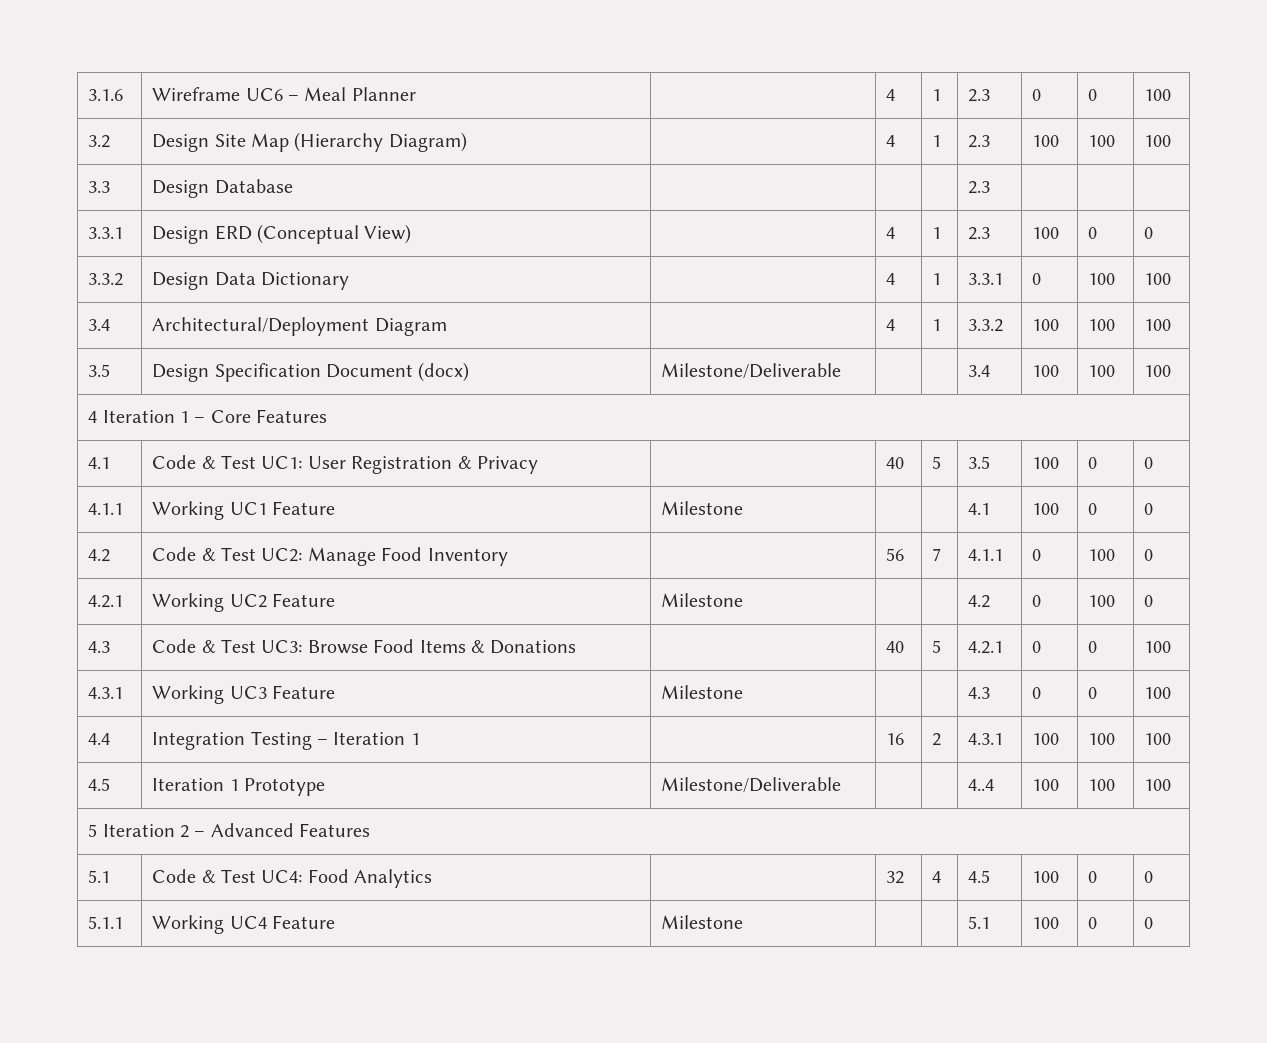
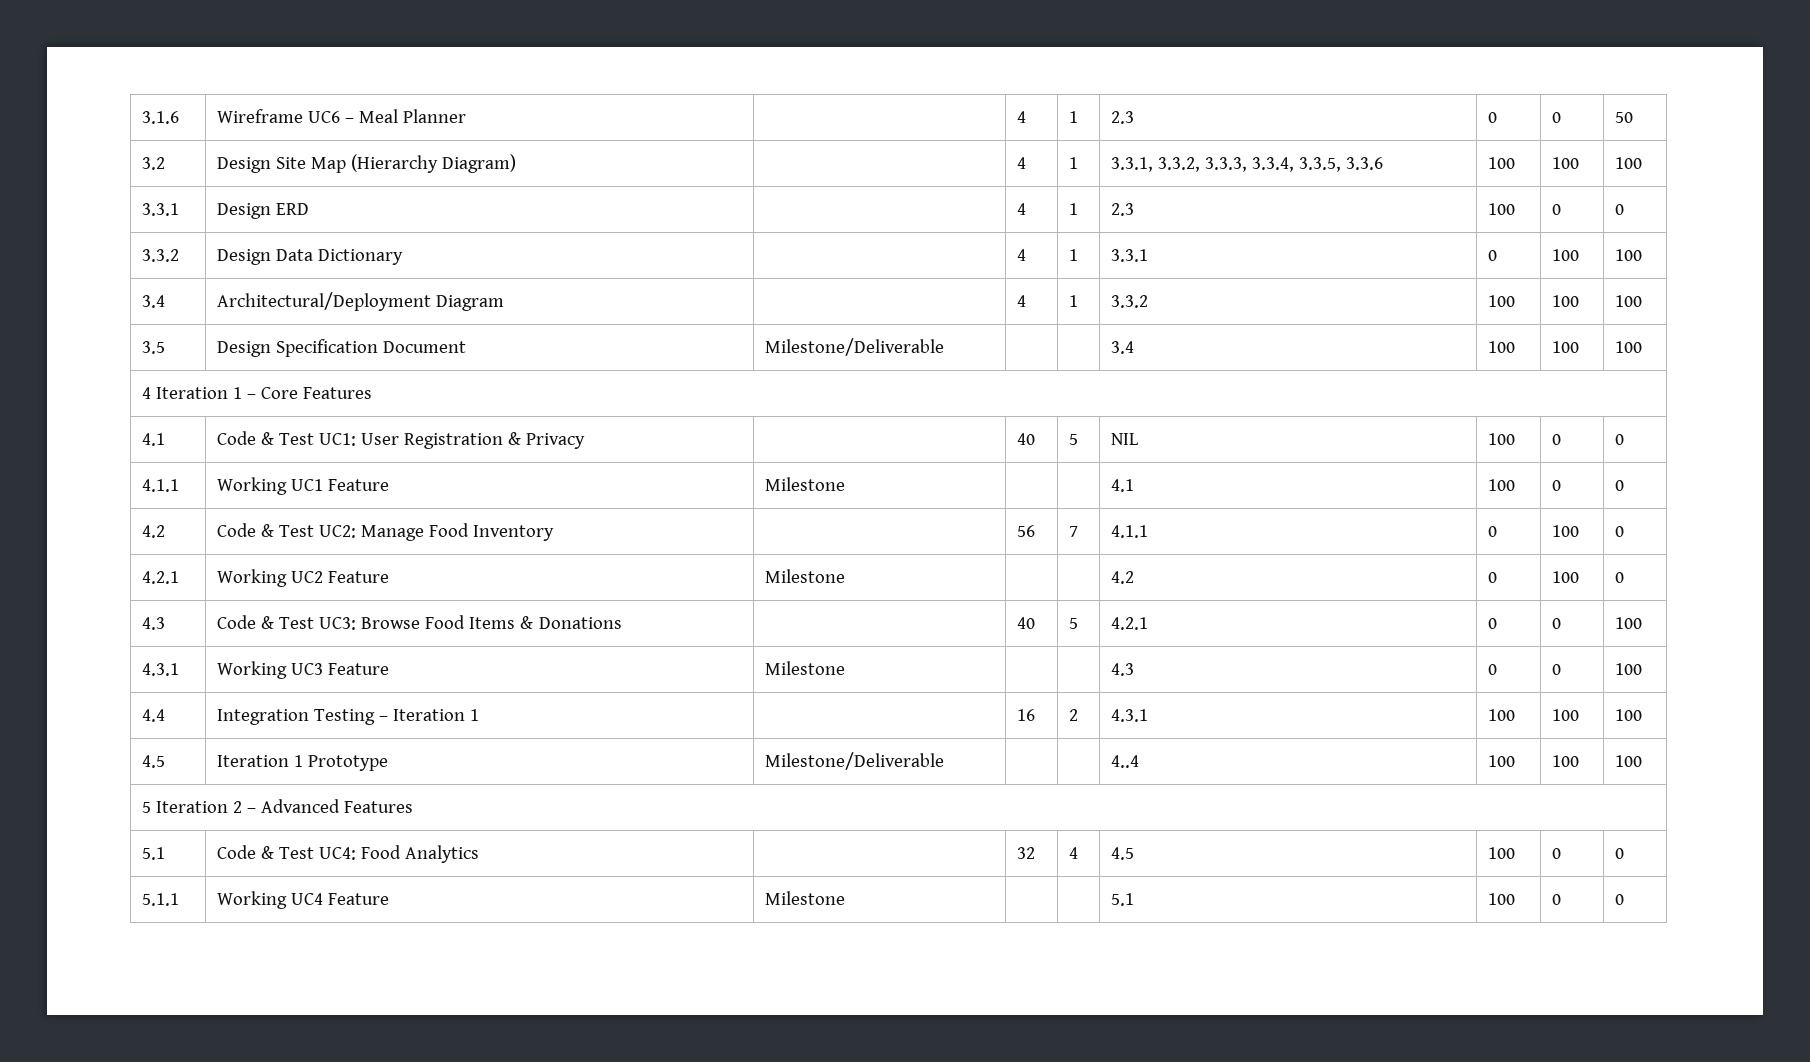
- 3.1.6 | Wireframe UC6 – Meal Planner | | 4 | 1 | 2.3 | 0 | 0 | 100
+ 3.1.6 | Wireframe UC6 – Meal Planner | | 4 | 1 | 2.3 | 0 | 0 | 50
- 3.2 | Design Site Map (Hierarchy Diagram) | | 4 | 1 | 2.3 | 100 | 100 | 100
- 3.3 | Design Database | | | | 2.3 | | |
+ 3.2 | Design Site Map (Hierarchy Diagram) | | 4 | 1 | 3.3.1, 3.3.2, 3.3.3, 3.3.4, 3.3.5, 3.3.6 | 100 | 100 | 100
- 3.3.1 | Design ERD (Conceptual View) | | 4 | 1 | 2.3 | 100 | 0 | 0
+ 3.3.1 | Design ERD | | 4 | 1 | 2.3 | 100 | 0 | 0
- 3.5 | Design Specification Document (docx) | Milestone/Deliverable | | | 3.4 | 100 | 100 | 100
+ 3.5 | Design Specification Document | Milestone/Deliverable | | | 3.4 | 100 | 100 | 100
- 4.1 | Code & Test UC1: User Registration & Privacy | | 40 | 5 | 3.5 | 100 | 0 | 0
+ 4.1 | Code & Test UC1: User Registration & Privacy | | 40 | 5 | NIL | 100 | 0 | 0

